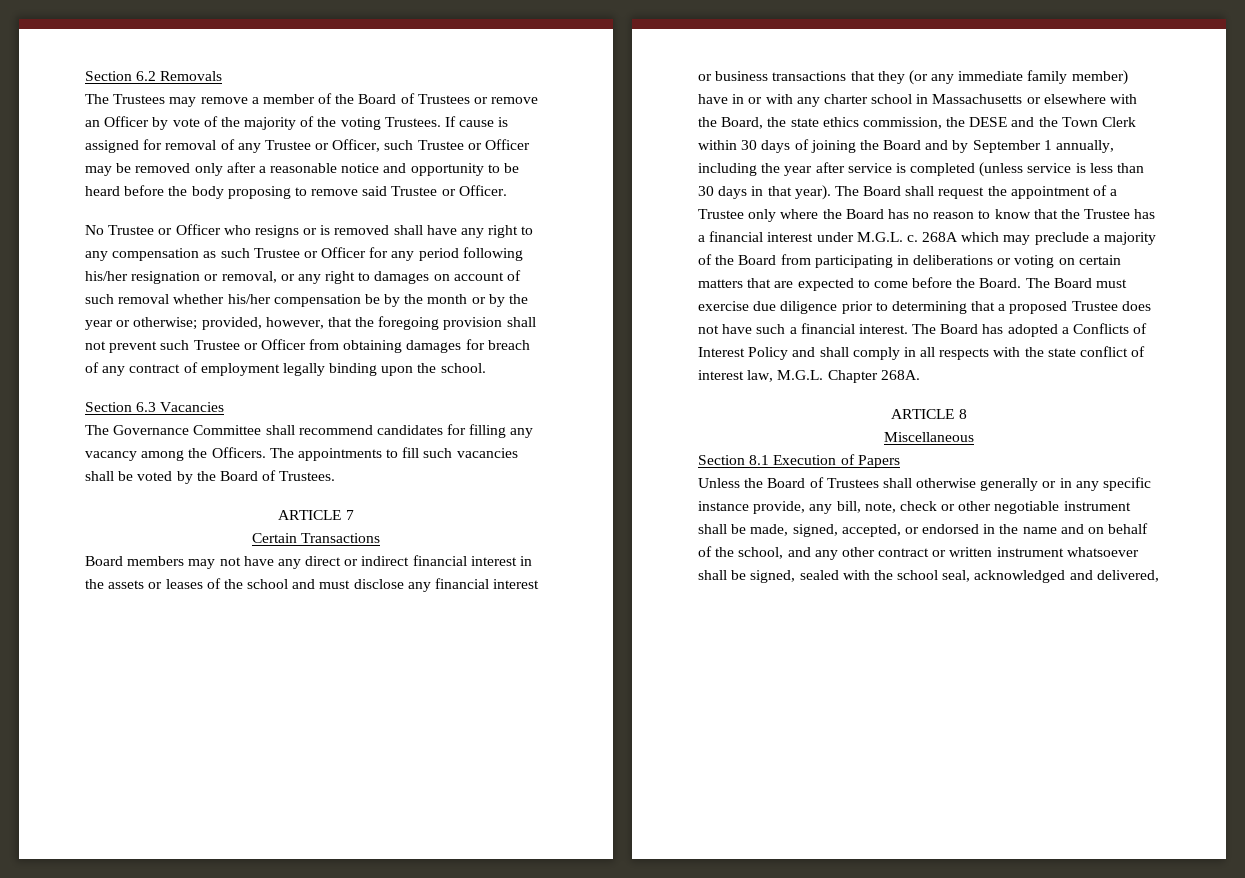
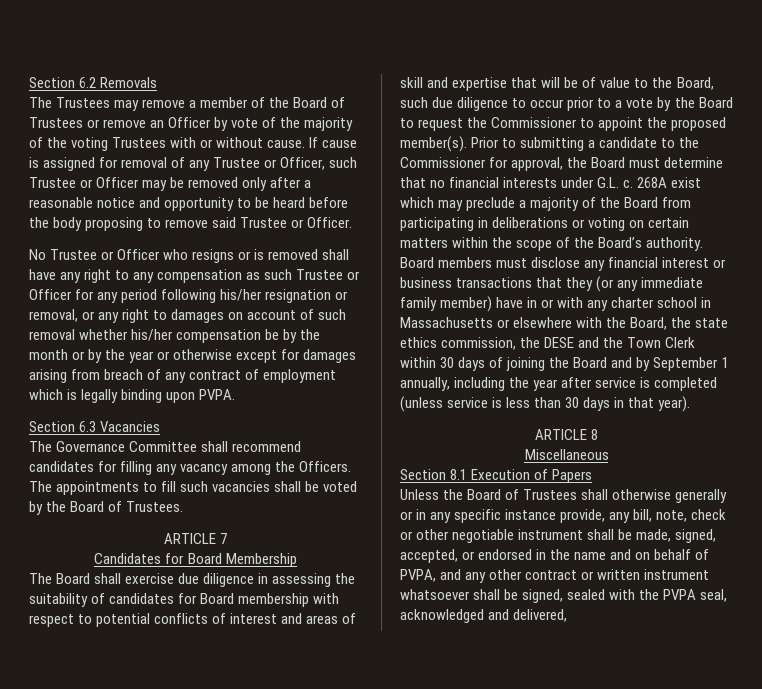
- The Trustees may remove a member of the Board of Trustees or remove an Officer by vote of the majority of the voting Trustees.
+ The Trustees may remove a member of the Board of Trustees or remove an Officer by vote of the majority of the voting Trustees with or without cause.
- No Trustee or Officer who resigns or is removed shall have any right to any compensation as such Trustee or Officer for any period following his/her resignation or removal, or any right to damages on account of such removal whether his/her compensation be by the month or by the year or otherwise; provided, however, that the foregoing provision shall not prevent such Trustee or Officer from obtaining damages for breach of any contract of employment legally binding upon the school.
+ No Trustee or Officer who resigns or is removed shall have any right to any compensation as such Trustee or Officer for any period following his/her resignation or removal, or any right to damages on account of such removal whether his/her compensation be by the month or by the year or otherwise except for damages arising from breach of any contract of employment which is legally binding upon PVPA.
- Certain Transactions
- Board members may not have any direct or indirect financial interest in the assets or leases of the school and must disclose any financial interest or business transactions that they (or any immediate family member) have in or with any charter school in Massachusetts or elsewhere with the Board, the state ethics commission, the DESE and the Town Clerk within 30 days of joining the Board and by September 1 annually, including the year after service is completed (unless service is less than 30 days in that year). The Board shall request the appointment of a Trustee only where the Board has no reason to know that the Trustee has a financial interest under M.G.L. c. 268A which may preclude a majority of the Board from participating in deliberations or voting on certain matters that are expected to come before the Board. The Board must exercise due diligence prior to determining that a proposed Trustee does not have such a financial interest. The Board has adopted a Conflicts of Interest Policy and shall comply in all respects with the state conflict of interest law, M.G.L. Chapter 268A.
+ Candidates for Board Membership
+ The Board shall exercise due diligence in assessing the suitability of candidates for Board membership with respect to potential conflicts of interest and areas of skill and expertise that will be of value to the Board, such due diligence to occur prior to a vote by the Board to request the Commissioner to appoint the proposed member(s). Prior to submitting a candidate to the Commissioner for approval, the Board must determine that no financial interests under G.L. c. 268A exist which may preclude a majority of the Board from participating in deliberations or voting on certain matters within the scope of the Board’s authority. Board members must disclose any financial interest or business transactions that they (or any immediate family member) have in or with any charter school in Massachusetts or elsewhere with the Board, the state ethics commission, the DESE and the Town Clerk within 30 days of joining the Board and by September 1 annually, including the year after service is completed (unless service is less than 30 days in that year).
- Unless the Board of Trustees shall otherwise generally or in any specific instance provide, any bill, note, check or other negotiable instrument shall be made, signed, accepted, or endorsed in the name and on behalf of the school, and any other contract or written instrument whatsoever shall be signed, sealed with the school seal, acknowledged and delivered,
+ Unless the Board of Trustees shall otherwise generally or in any specific instance provide, any bill, note, check or other negotiable instrument shall be made, signed, accepted, or endorsed in the name and on behalf of PVPA, and any other contract or written instrument whatsoever shall be signed, sealed with the PVPA seal, acknowledged and delivered,

